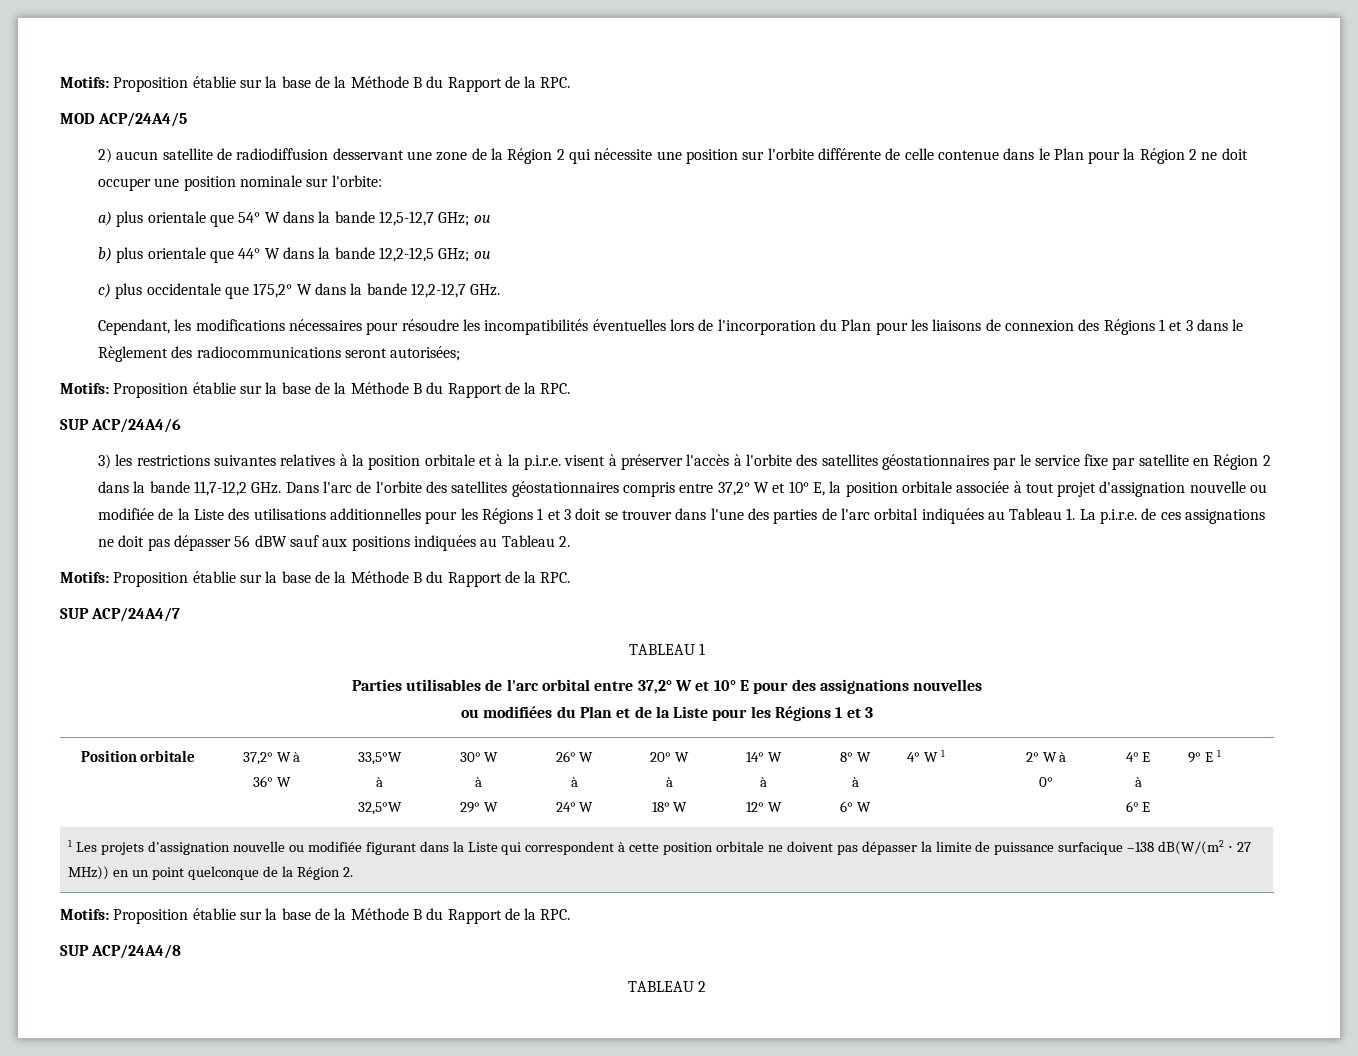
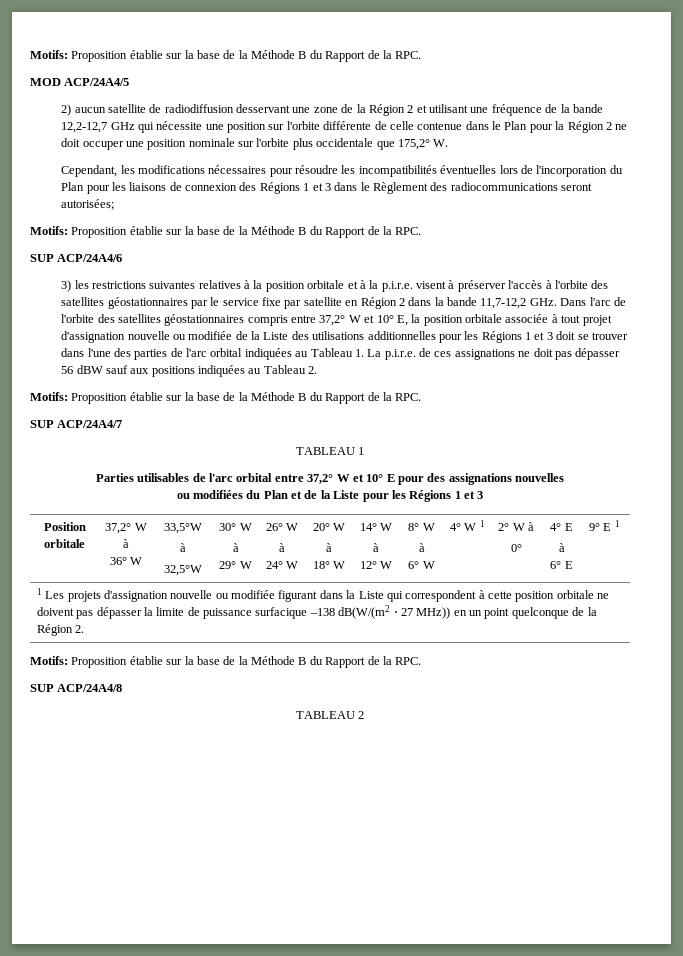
- 2) aucun satellite de radiodiffusion desservant une zone de la Région 2 qui nécessite une position sur l'orbite différente de celle contenue dans le Plan pour la Région 2 ne doit occuper une position nominale sur l'orbite:
- a) plus orientale que 54° W dans la bande 12,5-12,7 GHz; ou
- b) plus orientale que 44° W dans la bande 12,2-12,5 GHz; ou
- c) plus occidentale que 175,2° W dans la bande 12,2-12,7 GHz.
+ 2) aucun satellite de radiodiffusion desservant une zone de la Région 2 et utilisant une fréquence de la bande 12,2-12,7 GHz qui nécessite une position sur l'orbite différente de celle contenue dans le Plan pour la Région 2 ne doit occuper une position nominale sur l'orbite plus occidentale que 175,2° W.

